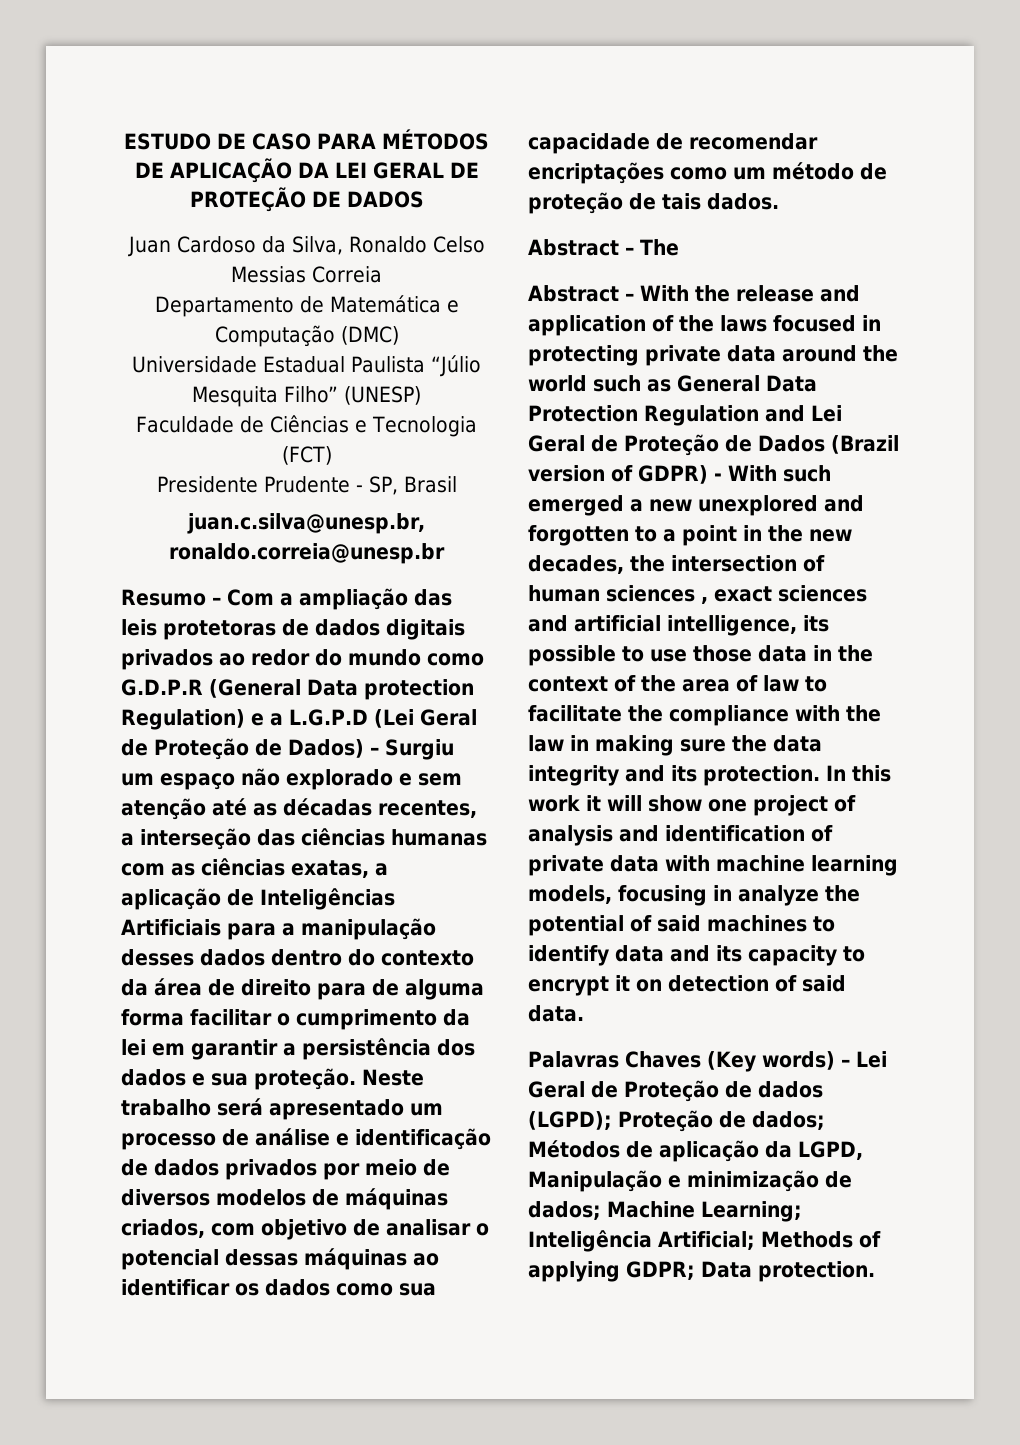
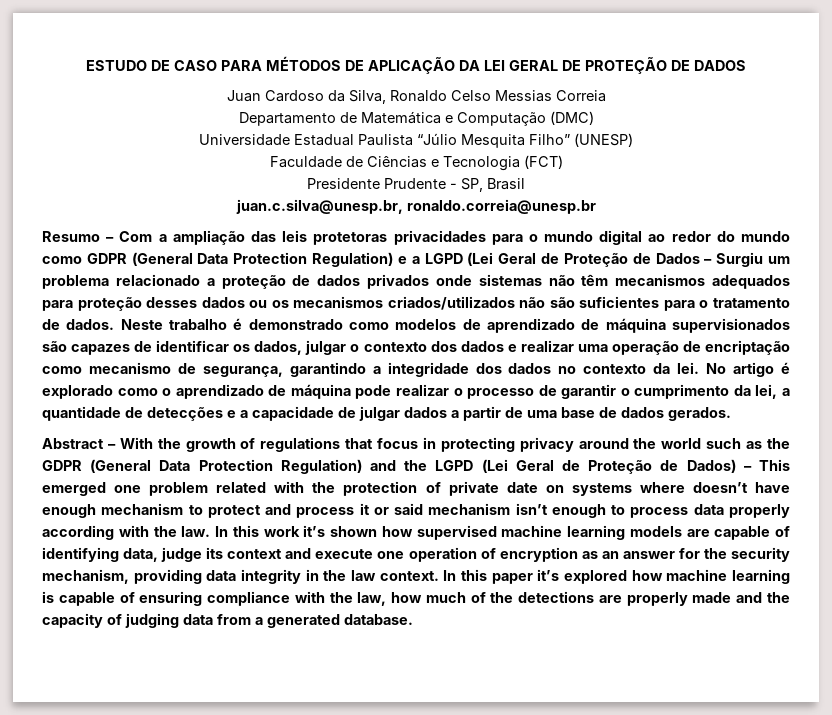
- Resumo – Com a ampliação das leis protetoras de dados digitais privados ao redor do mundo como G.D.P.R (General Data protection Regulation) e a L.G.P.D (Lei Geral de Proteção de Dados) – Surgiu um espaço não explorado e sem atenção até as décadas recentes, a interseção das ciências humanas com as ciências exatas, a aplicação de Inteligências Artificiais para a manipulação desses dados dentro do contexto da área de direito para de alguma forma facilitar o cumprimento da lei em garantir a persistência dos dados e sua proteção. Neste trabalho será apresentado um processo de análise e identificação de dados privados por meio de diversos modelos de máquinas criados, com objetivo de analisar o potencial dessas máquinas ao identificar os dados como sua capacidade de recomendar encriptações como um método de proteção de tais dados.
- Abstract – The
- Abstract – With the release and application of the laws focused in protecting private data around the world such as General Data Protection Regulation and Lei Geral de Proteção de Dados (Brazil version of GDPR) - With such emerged a new unexplored and forgotten to a point in the new decades, the intersection of human sciences , exact sciences and artificial intelligence, its possible to use those data in the context of the area of law to facilitate the compliance with the law in making sure the data integrity and its protection. In this work it will show one project of analysis and identification of private data with machine learning models, focusing in analyze the potential of said machines to identify data and its capacity to encrypt it on detection of said data.
- Palavras Chaves (Key words) – Lei Geral de Proteção de dados (LGPD); Proteção de dados; Métodos de aplicação da LGPD, Manipulação e minimização de dados; Machine Learning; Inteligência Artificial; Methods of applying GDPR; Data protection.
+ Resumo – Com a ampliação das leis protetoras privacidades para o mundo digital ao redor do mundo como GDPR (General Data Protection Regulation) e a LGPD (Lei Geral de Proteção de Dados – Surgiu um problema relacionado a proteção de dados privados onde sistemas não têm mecanismos adequados para proteção desses dados ou os mecanismos criados/utilizados não são suficientes para o tratamento de dados. Neste trabalho é demonstrado como modelos de aprendizado de máquina supervisionados são capazes de identificar os dados, julgar o contexto dos dados e realizar uma operação de encriptação como mecanismo de segurança, garantindo a integridade dos dados no contexto da lei. No artigo é explorado como o aprendizado de máquina pode realizar o processo de garantir o cumprimento da lei, a quantidade de detecções e a capacidade de julgar dados a partir de uma base de dados gerados.
+ Abstract – With the growth of regulations that focus in protecting privacy around the world such as the GDPR (General Data Protection Regulation) and the LGPD (Lei Geral de Proteção de Dados) – This emerged one problem related with the protection of private date on systems where doesn’t have enough mechanism to protect and process it or said mechanism isn’t enough to process data properly according with the law. In this work it’s shown how supervised machine learning models are capable of identifying data, judge its context and execute one operation of encryption as an answer for the security mechanism, providing data integrity in the law context. In this paper it’s explored how machine learning is capable of ensuring compliance with the law, how much of the detections are properly made and the capacity of judging data from a generated database.

